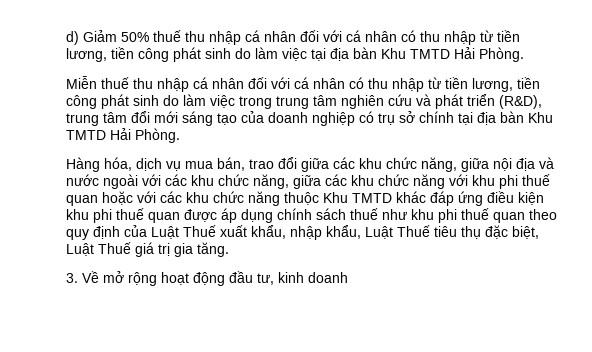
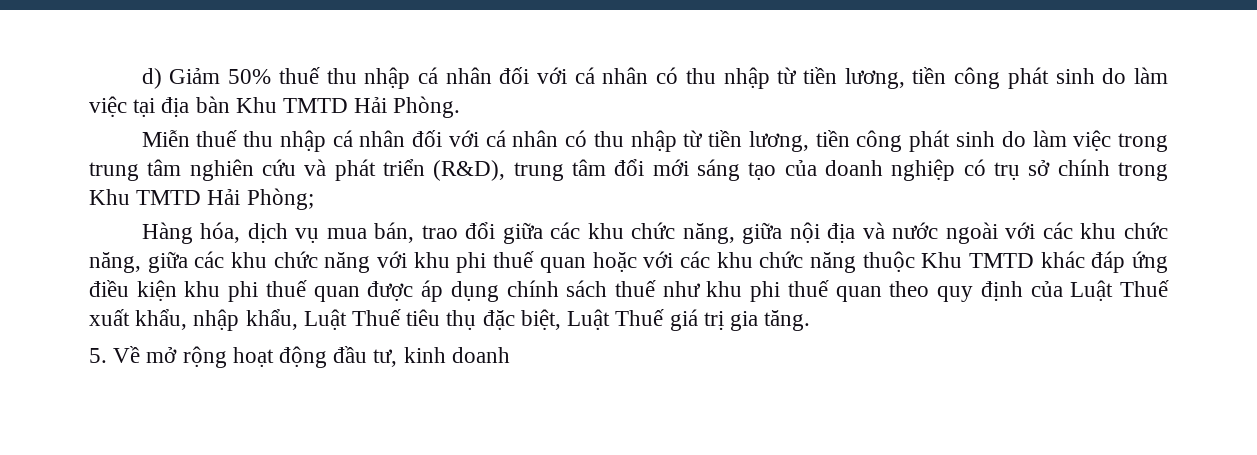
- Miễn thuế thu nhập cá nhân đối với cá nhân có thu nhập từ tiền lương, tiền công phát sinh do làm việc trong trung tâm nghiên cứu và phát triển (R&D), trung tâm đổi mới sáng tạo của doanh nghiệp có trụ sở chính tại địa bàn Khu TMTD Hải Phòng.
+ Miễn thuế thu nhập cá nhân đối với cá nhân có thu nhập từ tiền lương, tiền công phát sinh do làm việc trong trung tâm nghiên cứu và phát triển (R&D), trung tâm đổi mới sáng tạo của doanh nghiệp có trụ sở chính trong Khu TMTD Hải Phòng;
- 3. Về mở rộng hoạt động đầu tư, kinh doanh
+ 5. Về mở rộng hoạt động đầu tư, kinh doanh

